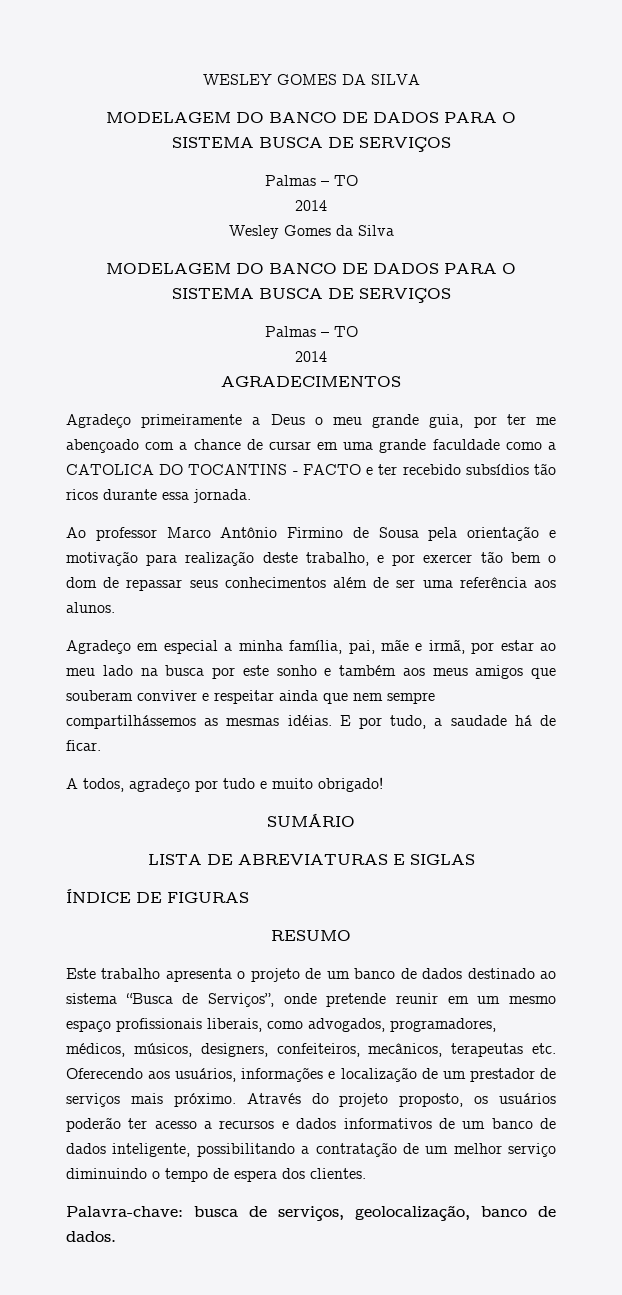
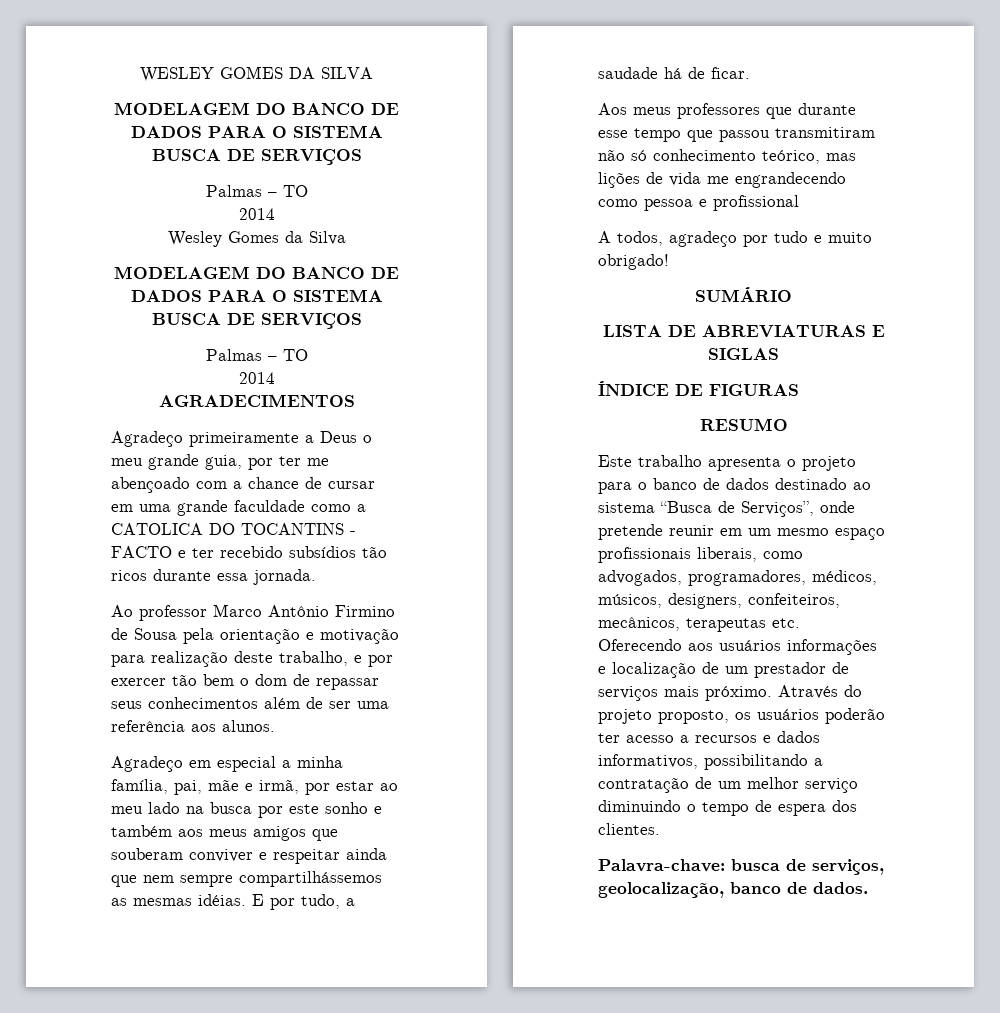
+ Aos meus professores que durante esse tempo que passou transmitiram não só conhecimento teórico, mas lições de vida me engrandecendo como pessoa e profissional
- Este trabalho apresenta o projeto de um banco de dados destinado ao sistema “Busca de Serviços”, onde pretende reunir em um mesmo espaço profissionais liberais, como advogados, programadores, médicos, músicos, designers, confeiteiros, mecânicos, terapeutas etc. Oferecendo aos usuários, informações e localização de um prestador de serviços mais próximo.
+ Este trabalho apresenta o projeto para o banco de dados destinado ao sistema “Busca de Serviços”, onde pretende reunir em um mesmo espaço profissionais liberais, como advogados, programadores, médicos, músicos, designers, confeiteiros, mecânicos, terapeutas etc. Oferecendo aos usuários informações e localização de um prestador de serviços mais próximo.
- Através do projeto proposto, os usuários poderão ter acesso a recursos e dados informativos de um banco de dados inteligente, possibilitando a contratação de um melhor serviço diminuindo o tempo de espera dos clientes.
+ Através do projeto proposto, os usuários poderão ter acesso a recursos e dados informativos, possibilitando a contratação de um melhor serviço diminuindo o tempo de espera dos clientes.

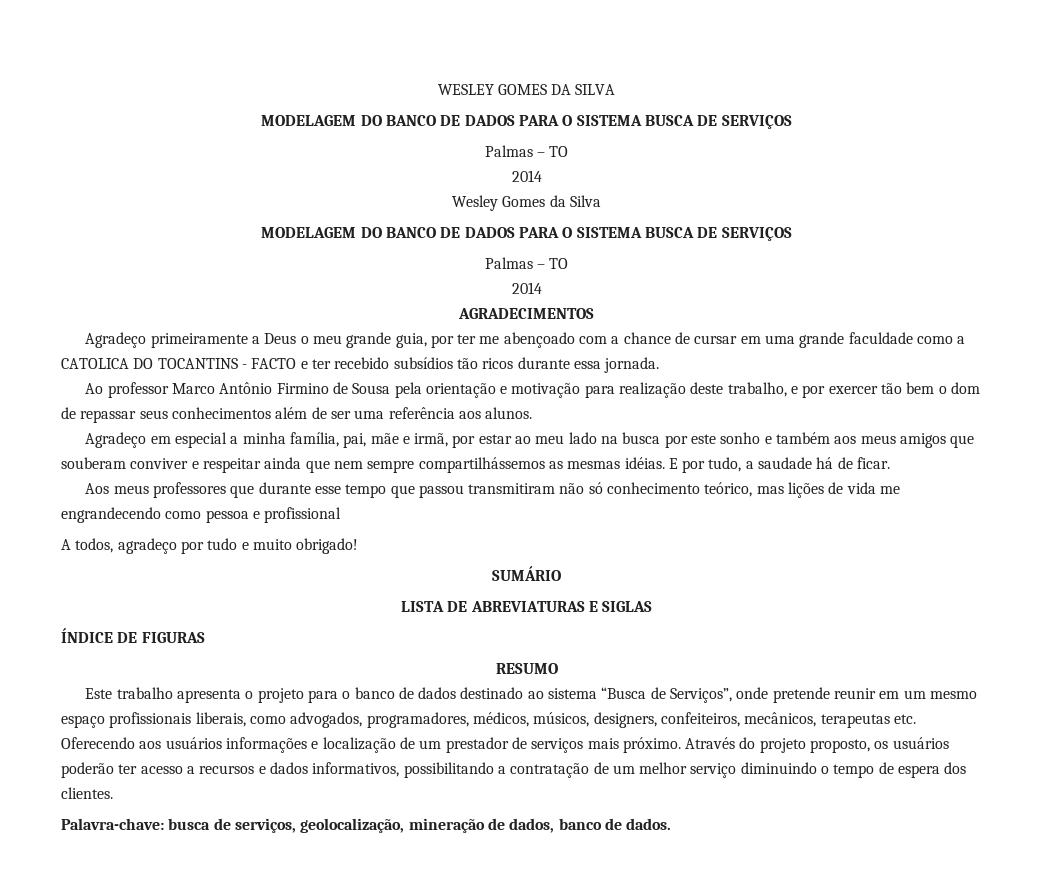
- Palavra-chave: busca de serviços, geolocalização, banco de dados.
+ Palavra-chave: busca de serviços, geolocalização, mineração de dados, banco de dados.

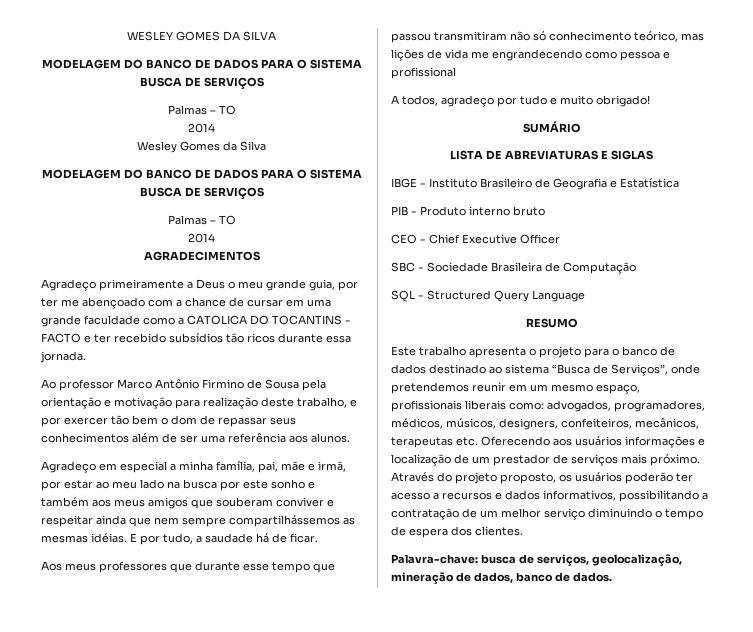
- ÍNDICE DE FIGURAS
+ IBGE - Instituto Brasileiro de Geografia e Estatística
+ PIB - Produto interno bruto
+ CEO - Chief Executive Officer
+ SBC - Sociedade Brasileira de Computação
+ SQL - Structured Query Language
- Este trabalho apresenta o projeto para o banco de dados destinado ao sistema “Busca de Serviços”, onde pretende reunir em um mesmo espaço profissionais liberais, como advogados, programadores, médicos, músicos, designers, confeiteiros, mecânicos, terapeutas etc. Oferecendo aos usuários informações e localização de um prestador de serviços mais próximo.
+ Este trabalho apresenta o projeto para o banco de dados destinado ao sistema “Busca de Serviços”, onde pretendemos reunir em um mesmo espaço, profissionais liberais como: advogados, programadores, médicos, músicos, designers, confeiteiros, mecânicos, terapeutas etc. Oferecendo aos usuários informações e localização de um prestador de serviços mais próximo.

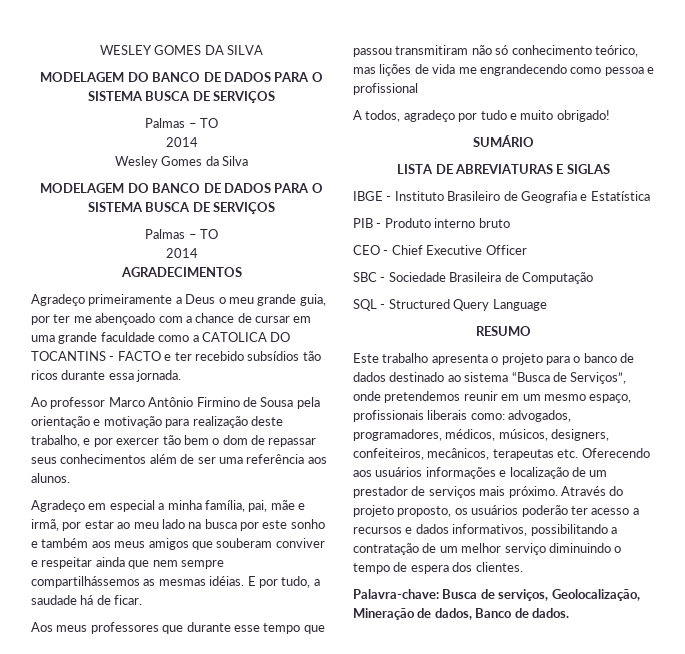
- Palavra-chave: busca de serviços, geolocalização, mineração de dados, banco de dados.
+ Palavra-chave: Busca de serviços, Geolocalização, Mineração de dados, Banco de dados.

